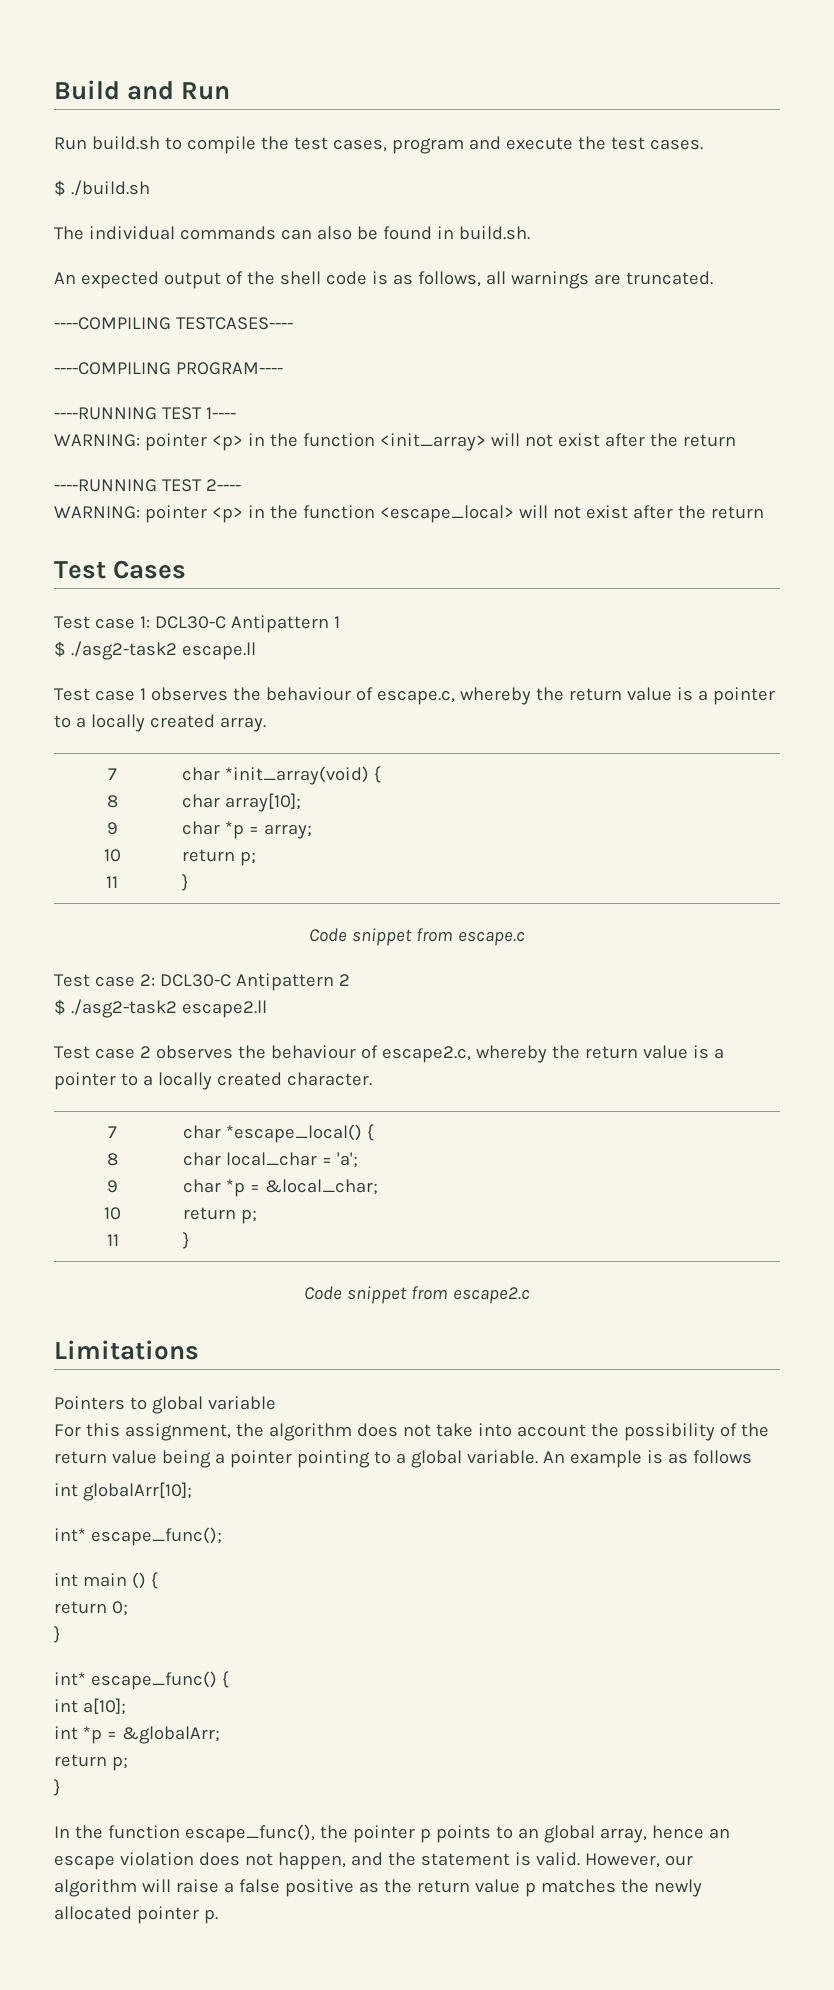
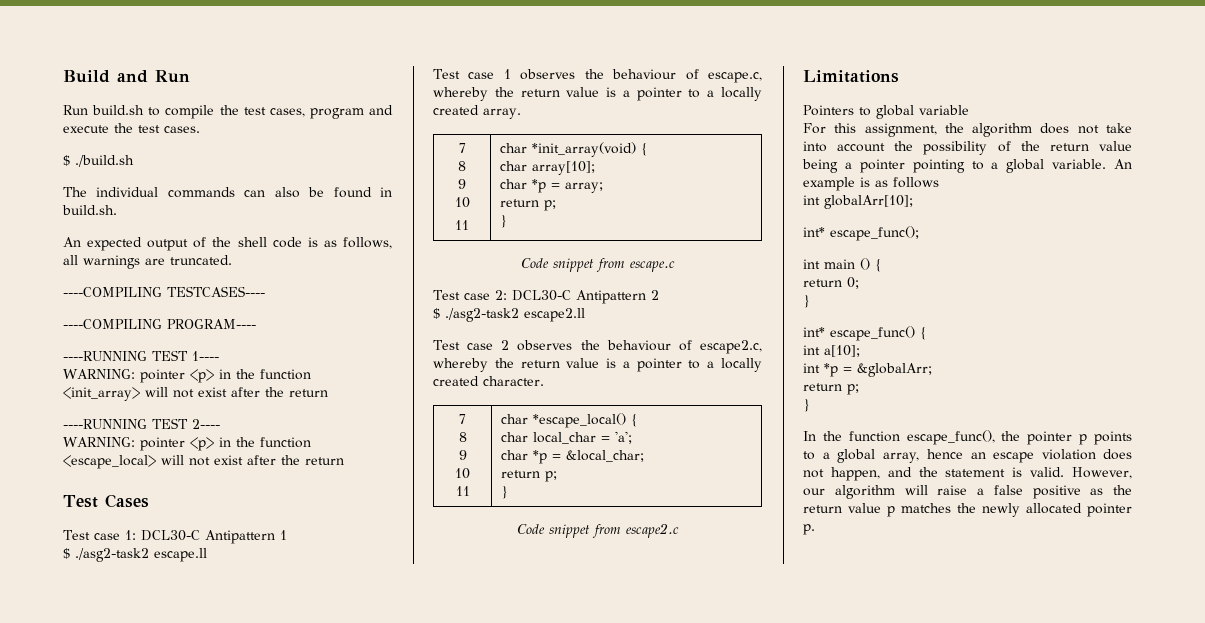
- In the function escape_func(), the pointer p points to an global array, hence an escape violation does not happen, and the statement is valid.
+ In the function escape_func(), the pointer p points to a global array, hence an escape violation does not happen, and the statement is valid.

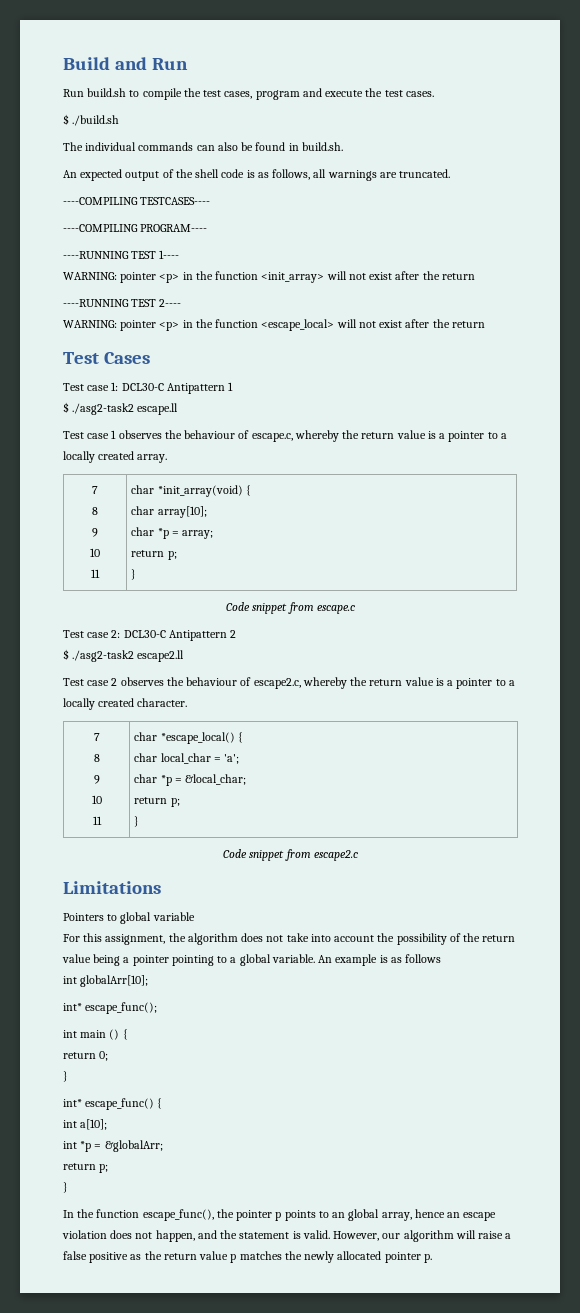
- In the function escape_func(), the pointer p points to a global array, hence an escape violation does not happen, and the statement is valid.
+ In the function escape_func(), the pointer p points to an global array, hence an escape violation does not happen, and the statement is valid.

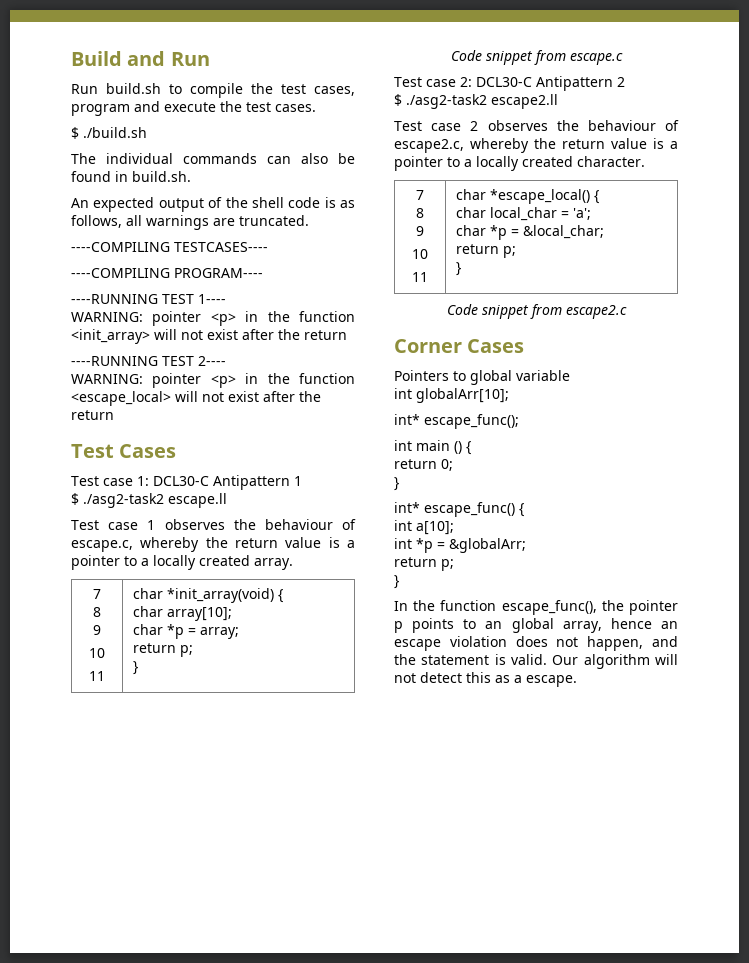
- Limitations
+ Corner Cases
- For this assignment, the algorithm does not take into account the possibility of the return value being a pointer pointing to a global variable. An example is as follows
- However, our algorithm will raise a false positive as the return value p matches the newly allocated pointer p.
+ Our algorithm will not detect this as a escape.

